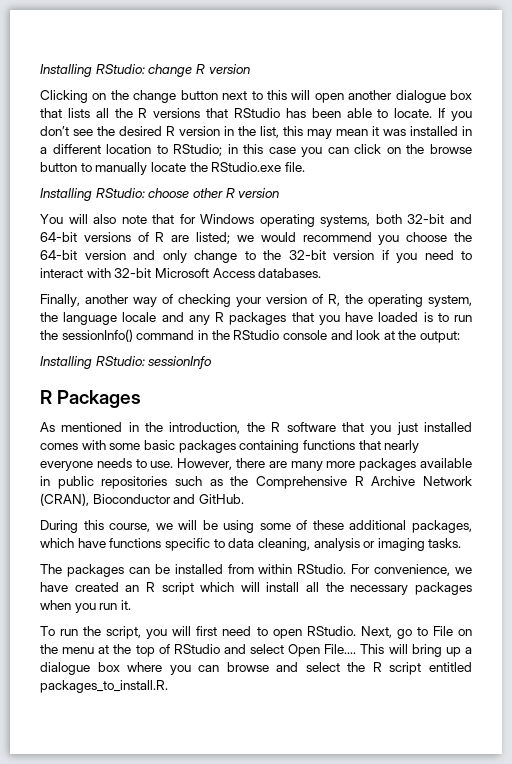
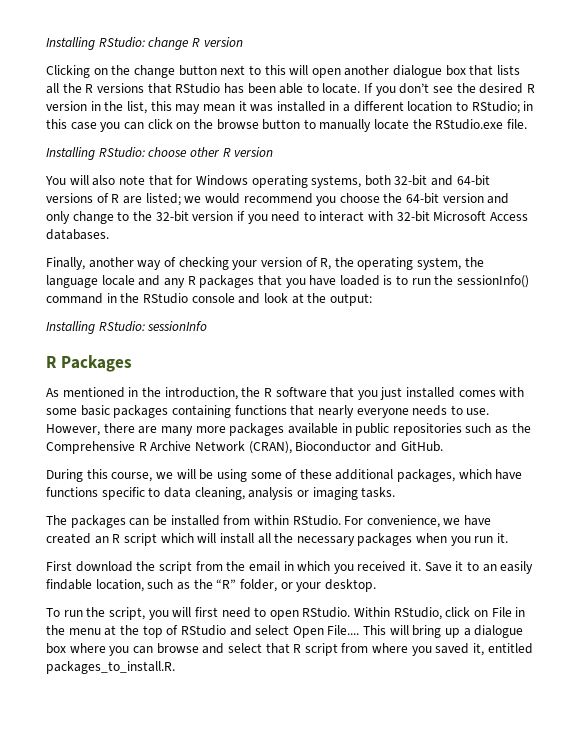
+ First download the script from the email in which you received it. Save it to an easily findable location, such as the “R” folder, or your desktop.
- Next, go to File on the menu at the top of RStudio and select Open File....
+ Within RStudio, click on File in the menu at the top of RStudio and select Open File....
- This will bring up a dialogue box where you can browse and select the R script entitled packages_to_install.R.
+ This will bring up a dialogue box where you can browse and select that R script from where you saved it, entitled packages_to_install.R.

